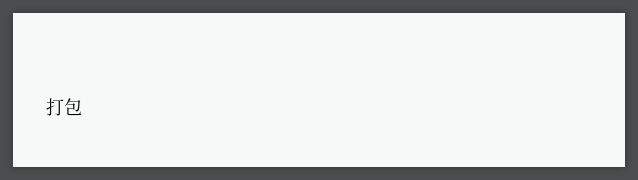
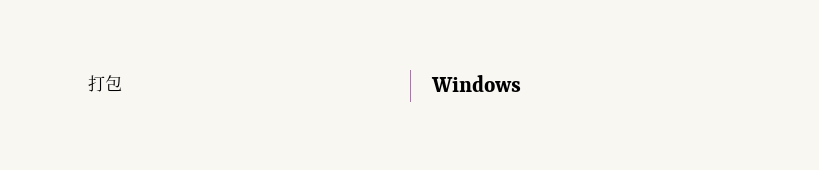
+ Windows

